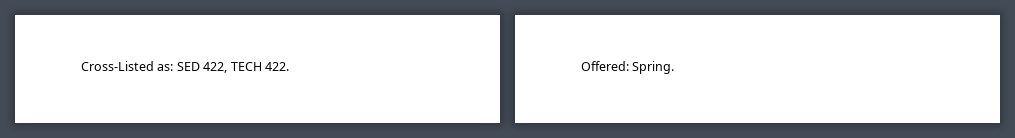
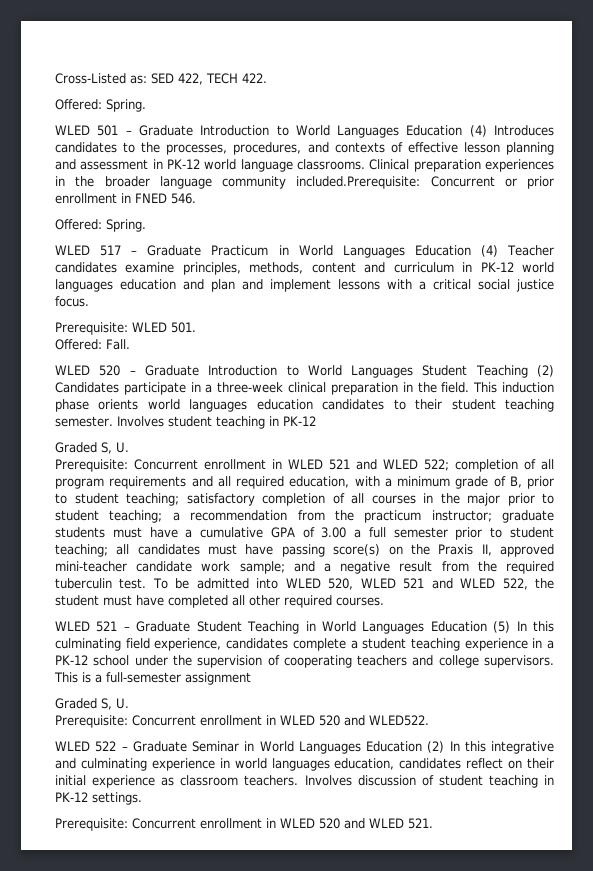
+ WLED 501 – Graduate Introduction to World Languages Education (4) Introduces candidates to the processes, procedures, and contexts of effective lesson planning and assessment in PK-12 world language classrooms. Clinical preparation experiences in the broader language community included.Prerequisite: Concurrent or prior enrollment in FNED 546.
+ Offered: Spring.
+ WLED 517 – Graduate Practicum in World Languages Education (4) Teacher candidates examine principles, methods, content and curriculum in PK-12 world languages education and plan and implement lessons with a critical social justice focus.
+ Prerequisite: WLED 501.
+ Offered: Fall.
+ WLED 520 – Graduate Introduction to World Languages Student Teaching (2) Candidates participate in a three-week clinical preparation in the field. This induction phase orients world languages education candidates to their student teaching semester. Involves student teaching in PK-12
+ Graded S, U.
+ Prerequisite: Concurrent enrollment in WLED 521 and WLED 522; completion of all program requirements and all required education, with a minimum grade of B, prior to student teaching; satisfactory completion of all courses in the major prior to student teaching; a recommendation from the practicum instructor; graduate students must have a cumulative GPA of 3.00 a full semester prior to student teaching; all candidates must have passing score(s) on the Praxis II, approved mini-teacher candidate work sample; and a negative result from the required tuberculin test. To be admitted into WLED 520, WLED 521 and WLED 522, the student must have completed all other required courses.
+ WLED 521 – Graduate Student Teaching in World Languages Education (5) In this culminating field experience, candidates complete a student teaching experience in a PK-12 school under the supervision of cooperating teachers and college supervisors. This is a full-semester assignment
+ Graded S, U.
+ Prerequisite: Concurrent enrollment in WLED 520 and WLED522.
+ WLED 522 – Graduate Seminar in World Languages Education (2) In this integrative and culminating experience in world languages education, candidates reflect on their initial experience as classroom teachers. Involves discussion of student teaching in PK-12 settings.
+ Prerequisite: Concurrent enrollment in WLED 520 and WLED 521.

